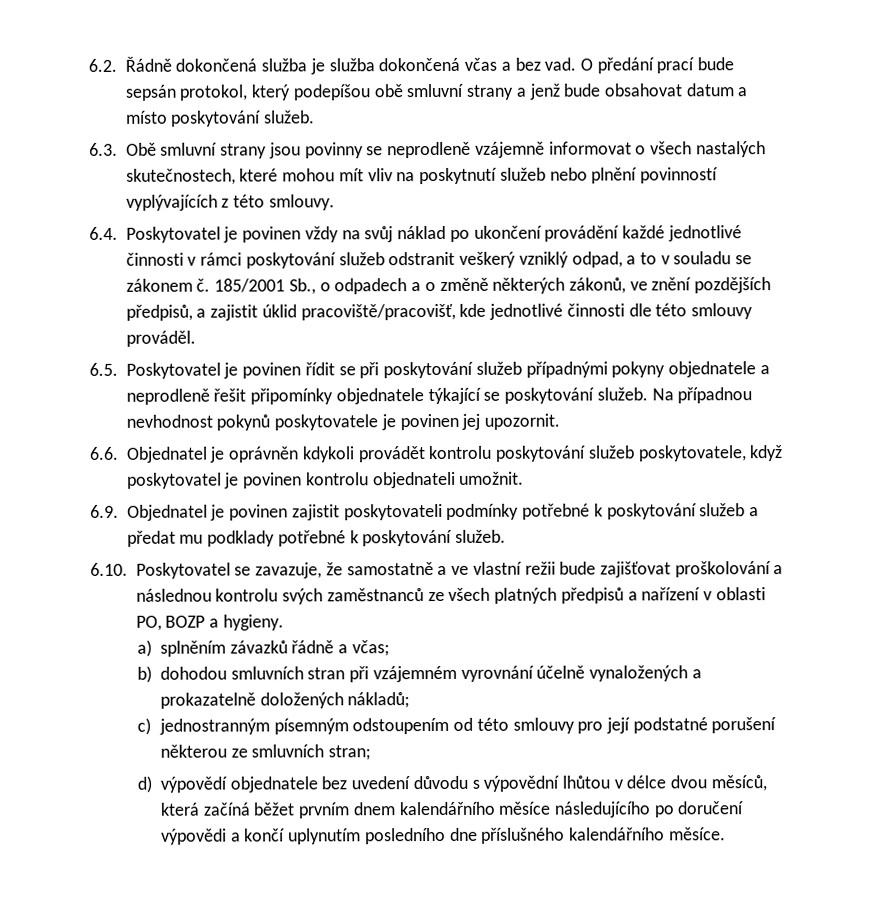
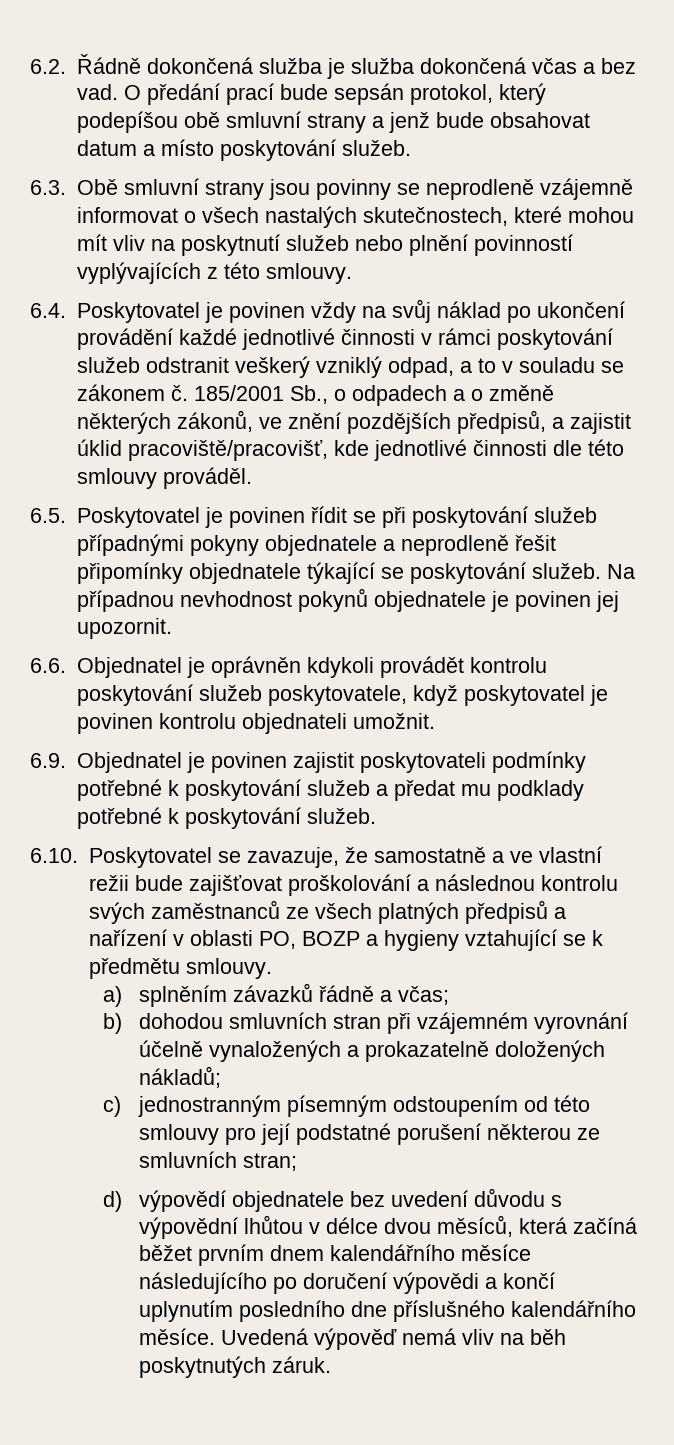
- Na případnou nevhodnost pokynů poskytovatele je povinen jej upozornit.
+ Na případnou nevhodnost pokynů objednatele je povinen jej upozornit.
- 6.10. Poskytovatel se zavazuje, že samostatně a ve vlastní režii bude zajišťovat proškolování a následnou kontrolu svých zaměstnanců ze všech platných předpisů a nařízení v oblasti PO, BOZP a hygieny.
+ 6.10. Poskytovatel se zavazuje, že samostatně a ve vlastní režii bude zajišťovat proškolování a následnou kontrolu svých zaměstnanců ze všech platných předpisů a nařízení v oblasti PO, BOZP a hygieny vztahující se k předmětu smlouvy.
+ Uvedená výpověď nemá vliv na běh poskytnutých záruk.

